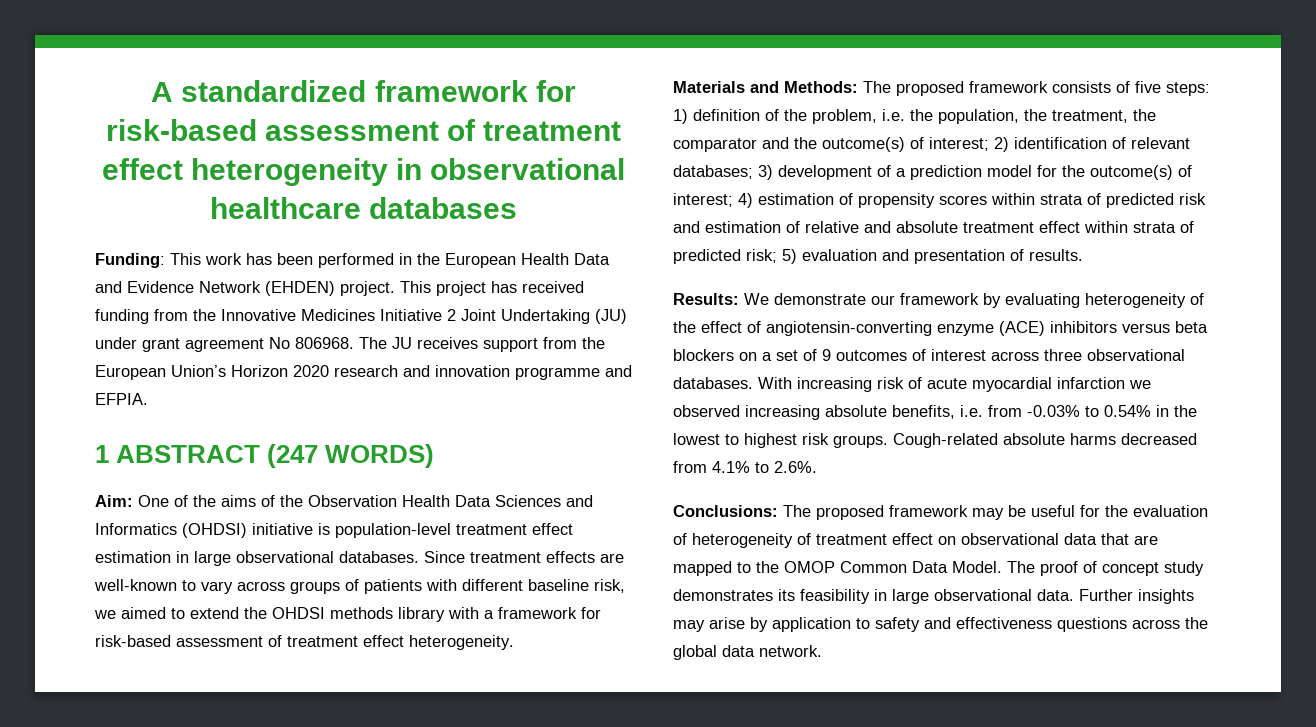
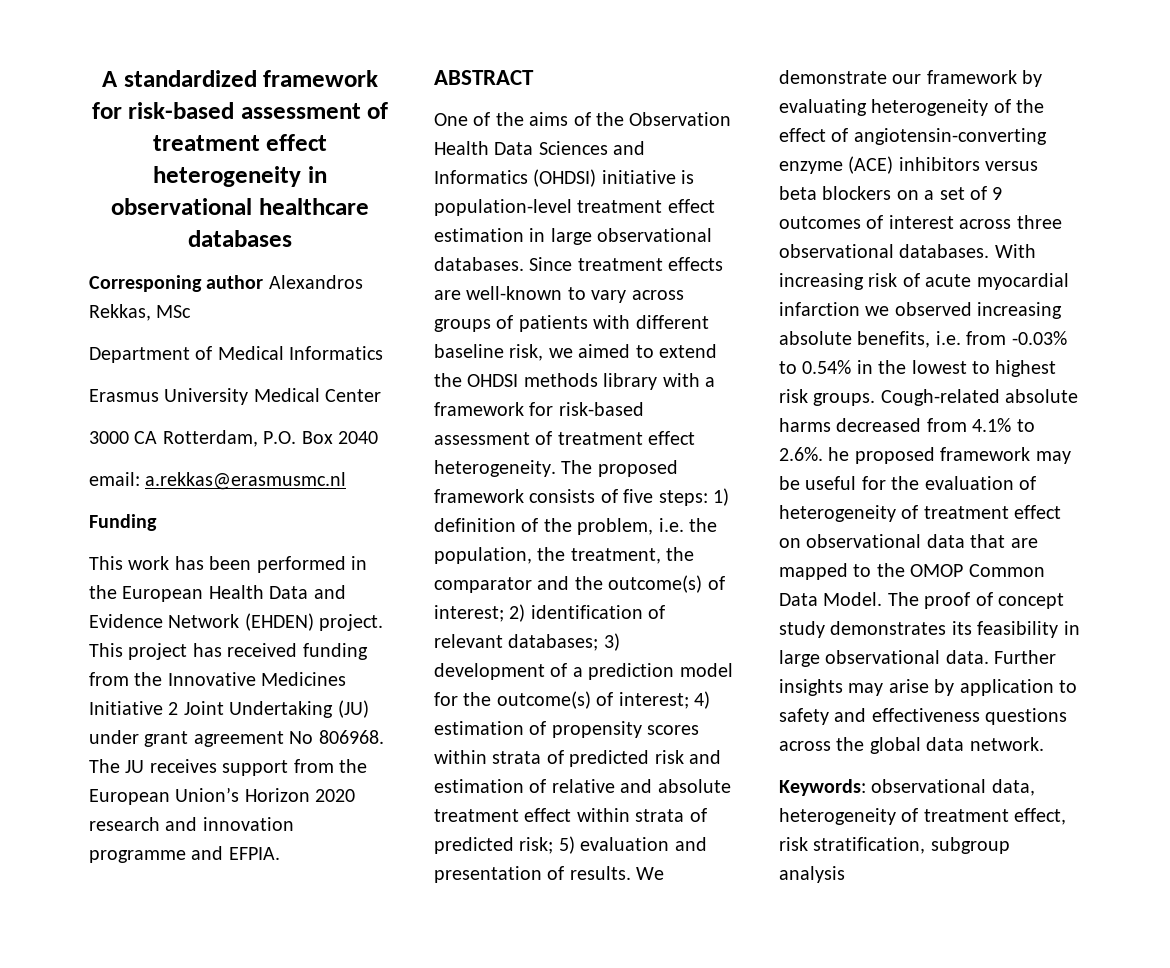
- Funding: This work has been performed in the European Health Data and Evidence Network (EHDEN) project.
+ Corresponing author Alexandros Rekkas, MSc
+ Department of Medical Informatics
+ Erasmus University Medical Center
+ 3000 CA Rotterdam, P.O. Box 2040
+ email: a.rekkas@erasmusmc.nl
+ Funding
+ This work has been performed in the European Health Data and Evidence Network (EHDEN) project.
- 1 ABSTRACT (247 WORDS)
- Aim: One of the aims of the Observation Health Data Sciences and Informatics (OHDSI) initiative is population-level treatment effect estimation in large observational databases.
+ ABSTRACT
+ One of the aims of the Observation Health Data Sciences and Informatics (OHDSI) initiative is population-level treatment effect estimation in large observational databases.
- Since treatment effects are well-known to vary across groups of patients with different baseline risk, we aimed to extend the OHDSI methods library with a framework for risk-based assessment of treatment effect heterogeneity.
- Materials and Methods: The proposed framework consists of five steps:
+ Since treatment effects are well-known to vary across groups of patients with different baseline risk, we aimed to extend the OHDSI methods library with a framework for risk-based assessment of treatment effect heterogeneity. The proposed framework consists of five steps:
- 5) evaluation and presentation of results.
- Results: We demonstrate our framework by evaluating heterogeneity of the effect of angiotensin-converting enzyme (ACE) inhibitors versus beta blockers on a set of 9 outcomes of interest across three observational databases.
+ 5) evaluation and presentation of results. We demonstrate our framework by evaluating heterogeneity of the effect of angiotensin-converting enzyme (ACE) inhibitors versus beta blockers on a set of 9 outcomes of interest across three observational databases.
- Cough-related absolute harms decreased from 4.1% to 2.6%.
- Conclusions: The proposed framework may be useful for the evaluation of heterogeneity of treatment effect on observational data that are mapped to the OMOP Common Data Model.
+ Cough-related absolute harms decreased from 4.1% to 2.6%. he proposed framework may be useful for the evaluation of heterogeneity of treatment effect on observational data that are mapped to the OMOP Common Data Model.
+ Keywords: observational data, heterogeneity of treatment effect, risk stratification, subgroup analysis

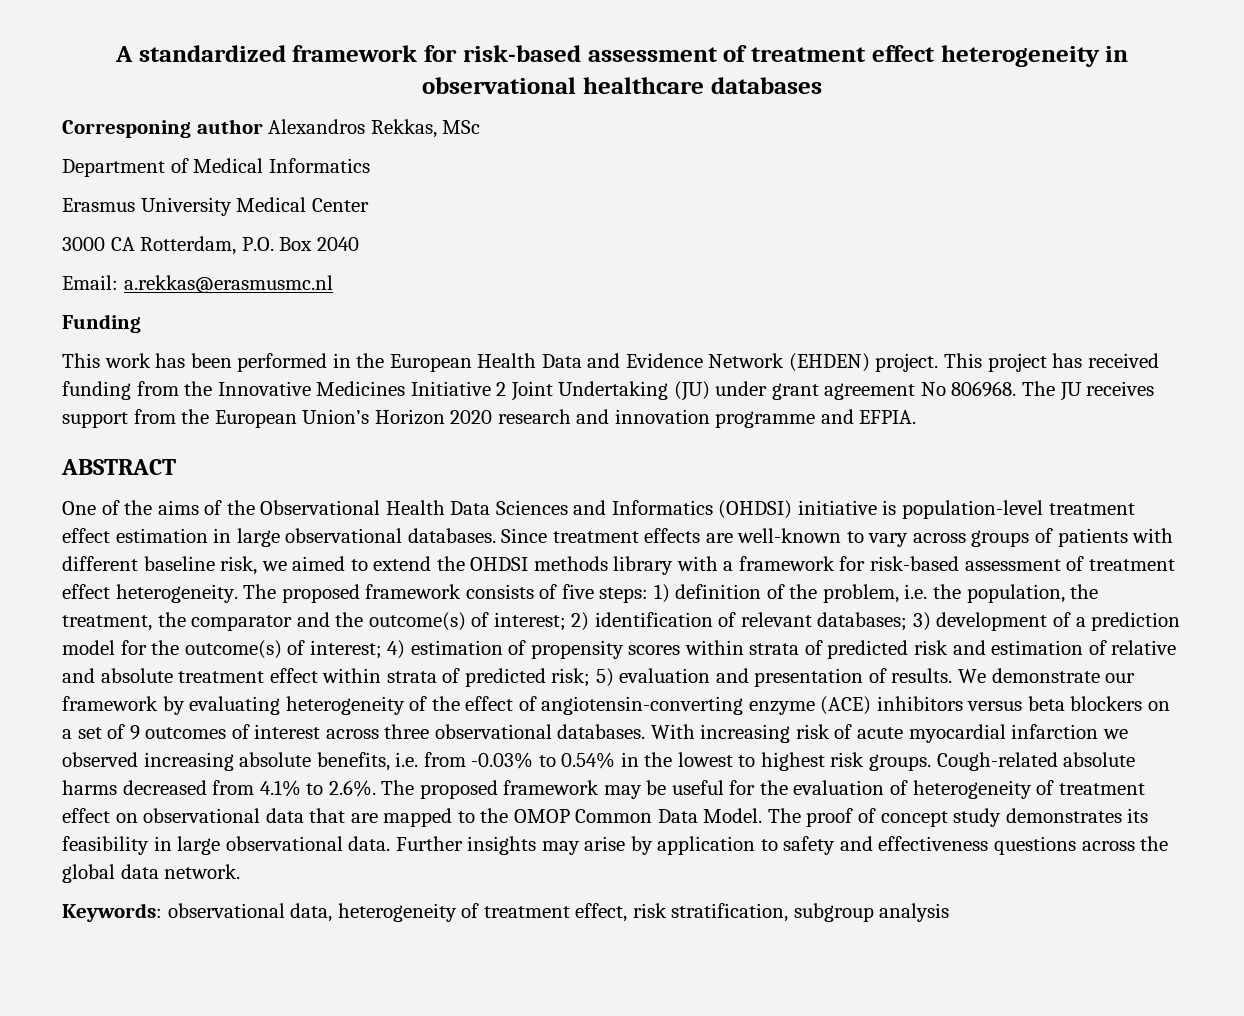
- email: a.rekkas@erasmusmc.nl
+ Email: a.rekkas@erasmusmc.nl
- One of the aims of the Observation Health Data Sciences and Informatics (OHDSI) initiative is population-level treatment effect estimation in large observational databases.
+ One of the aims of the Observational Health Data Sciences and Informatics (OHDSI) initiative is population-level treatment effect estimation in large observational databases.
- Cough-related absolute harms decreased from 4.1% to 2.6%. he proposed framework may be useful for the evaluation of heterogeneity of treatment effect on observational data that are mapped to the OMOP Common Data Model.
+ Cough-related absolute harms decreased from 4.1% to 2.6%. The proposed framework may be useful for the evaluation of heterogeneity of treatment effect on observational data that are mapped to the OMOP Common Data Model.

